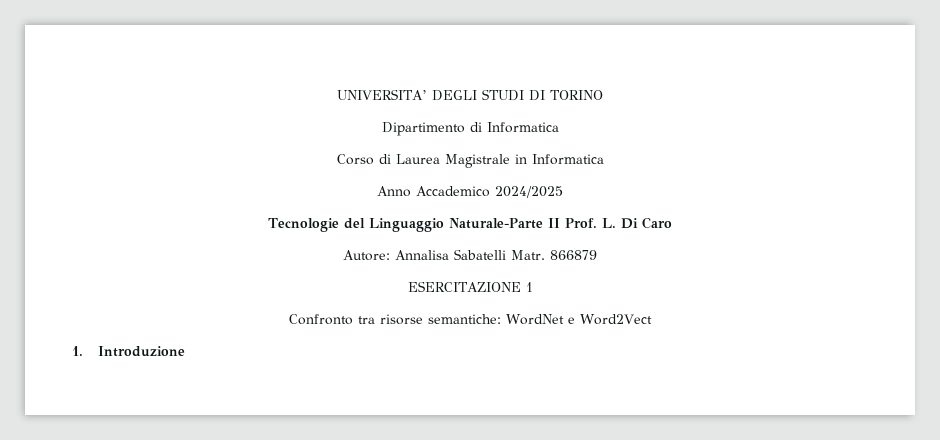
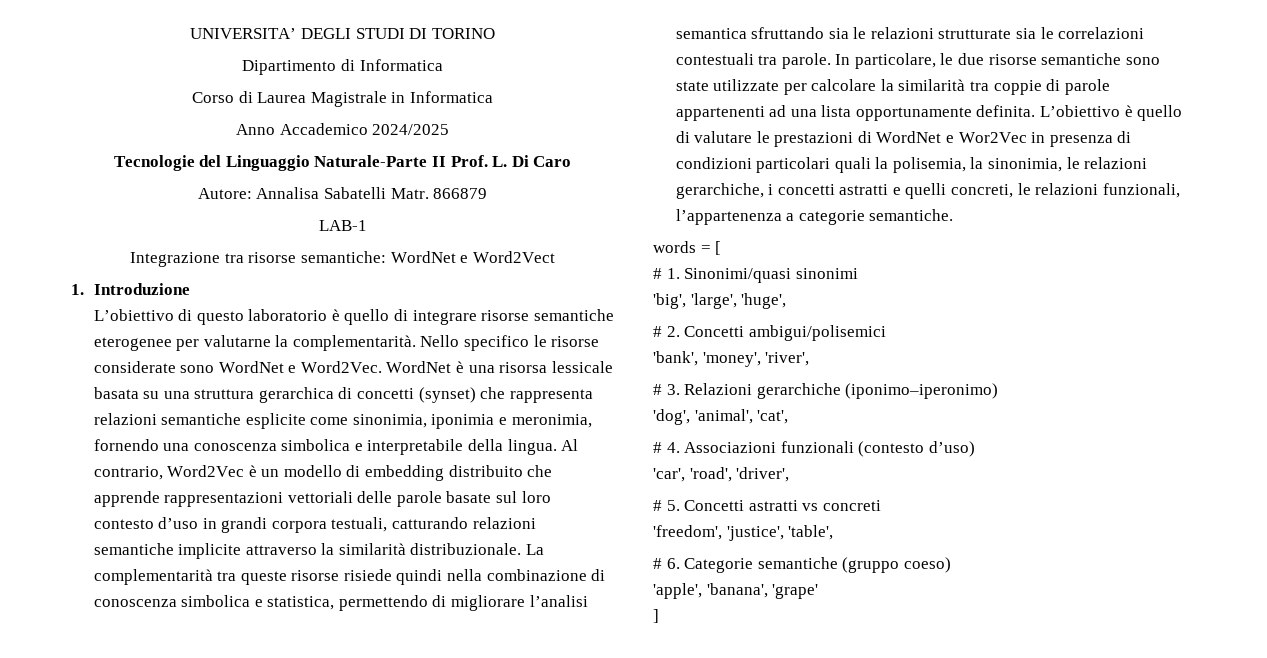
- ESERCITAZIONE 1
- Confronto tra risorse semantiche: WordNet e Word2Vect
+ LAB-1
+ Integrazione tra risorse semantiche: WordNet e Word2Vect
+ L’obiettivo di questo laboratorio è quello di integrare risorse semantiche eterogenee per valutarne la complementarità. Nello specifico le risorse considerate sono WordNet e Word2Vec. WordNet è una risorsa lessicale basata su una struttura gerarchica di concetti (synset) che rappresenta relazioni semantiche esplicite come sinonimia, iponimia e meronimia, fornendo una conoscenza simbolica e interpretabile della lingua. Al contrario, Word2Vec è un modello di embedding distribuito che apprende rappresentazioni vettoriali delle parole basate sul loro contesto d’uso in grandi corpora testuali, catturando relazioni semantiche implicite attraverso la similarità distribuzionale. La complementarità tra queste risorse risiede quindi nella combinazione di conoscenza simbolica e statistica, permettendo di migliorare l’analisi semantica sfruttando sia le relazioni strutturate sia le correlazioni contestuali tra parole. In particolare, le due risorse semantiche sono state utilizzate per calcolare la similarità tra coppie di parole appartenenti ad una lista opportunamente definita. L’obiettivo è quello di valutare le prestazioni di WordNet e Wor2Vec in presenza di condizioni particolari quali la polisemia, la sinonimia, le relazioni gerarchiche, i concetti astratti e quelli concreti, le relazioni funzionali, l’appartenenza a categorie semantiche.
+ words = [
+ # 1. Sinonimi/quasi sinonimi
+ 'big', 'large', 'huge',
+ # 2. Concetti ambigui/polisemici
+ 'bank', 'money', 'river',
+ # 3. Relazioni gerarchiche (iponimo–iperonimo)
+ 'dog', 'animal', 'cat',
+ # 4. Associazioni funzionali (contesto d’uso)
+ 'car', 'road', 'driver',
+ # 5. Concetti astratti vs concreti
+ 'freedom', 'justice', 'table',
+ # 6. Categorie semantiche (gruppo coeso)
+ 'apple', 'banana', 'grape'
+ ]

